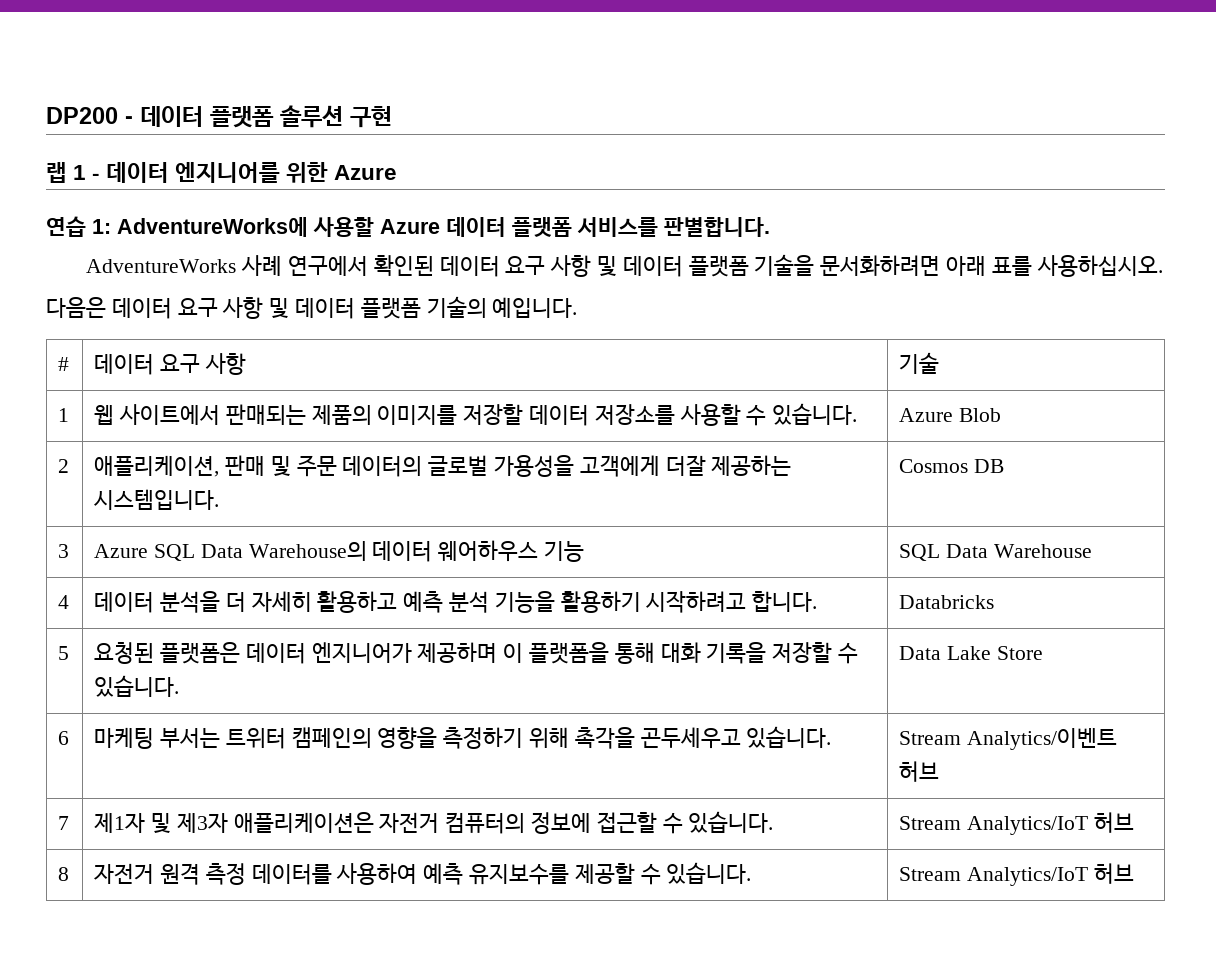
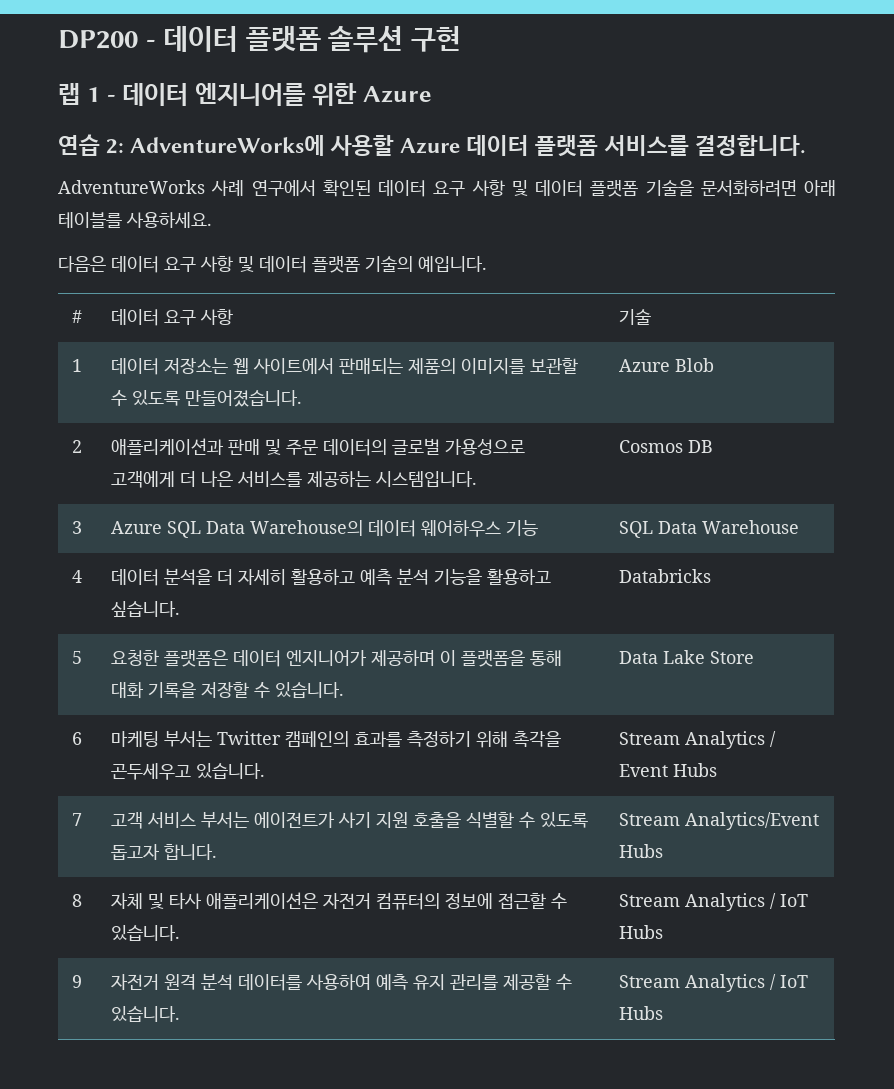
- 연습 1: AdventureWorks에 사용할 Azure 데이터 플랫폼 서비스를 판별합니다.
+ 연습 2: AdventureWorks에 사용할 Azure 데이터 플랫폼 서비스를 결정합니다.
- AdventureWorks 사례 연구에서 확인된 데이터 요구 사항 및 데이터 플랫폼 기술을 문서화하려면 아래 표를 사용하십시오.
+ AdventureWorks 사례 연구에서 확인된 데이터 요구 사항 및 데이터 플랫폼 기술을 문서화하려면 아래 테이블를 사용하세요.
- 1 | 웹 사이트에서 판매되는 제품의 이미지를 저장할 데이터 저장소를 사용할 수 있습니다. | Azure Blob
+ 1 | 데이터 저장소는 웹 사이트에서 판매되는 제품의 이미지를 보관할 수 있도록 만들어졌습니다. | Azure Blob
- 2 | 애플리케이션, 판매 및 주문 데이터의 글로벌 가용성을 고객에게 더잘 제공하는 시스템입니다. | Cosmos DB
+ 2 | 애플리케이션과 판매 및 주문 데이터의 글로벌 가용성으로 고객에게 더 나은 서비스를 제공하는 시스템입니다. | Cosmos DB
- 4 | 데이터 분석을 더 자세히 활용하고 예측 분석 기능을 활용하기 시작하려고 합니다. | Databricks
+ 4 | 데이터 분석을 더 자세히 활용하고 예측 분석 기능을 활용하고 싶습니다. | Databricks
- 5 | 요청된 플랫폼은 데이터 엔지니어가 제공하며 이 플랫폼을 통해 대화 기록을 저장할 수 있습니다. | Data Lake Store
+ 5 | 요청한 플랫폼은 데이터 엔지니어가 제공하며 이 플랫폼을 통해 대화 기록을 저장할 수 있습니다. | Data Lake Store
- 6 | 마케팅 부서는 트위터 캠페인의 영향을 측정하기 위해 촉각을 곤두세우고 있습니다. | Stream Analytics/이벤트 허브
- 7 | 제1자 및 제3자 애플리케이션은 자전거 컴퓨터의 정보에 접근할 수 있습니다. | Stream Analytics/IoT 허브
- 8 | 자전거 원격 측정 데이터를 사용하여 예측 유지보수를 제공할 수 있습니다. | Stream Analytics/IoT 허브
+ 6 | 마케팅 부서는 Twitter 캠페인의 효과를 측정하기 위해 촉각을 곤두세우고 있습니다. | Stream Analytics / Event Hubs
+ 7 | 고객 서비스 부서는 에이전트가 사기 지원 호출을 식별할 수 있도록 돕고자 합니다. | Stream Analytics/Event Hubs
+ 8 | 자체 및 타사 애플리케이션은 자전거 컴퓨터의 정보에 접근할 수 있습니다. | Stream Analytics / IoT Hubs
+ 9 | 자전거 원격 분석 데이터를 사용하여 예측 유지 관리를 제공할 수 있습니다. | Stream Analytics / IoT Hubs

